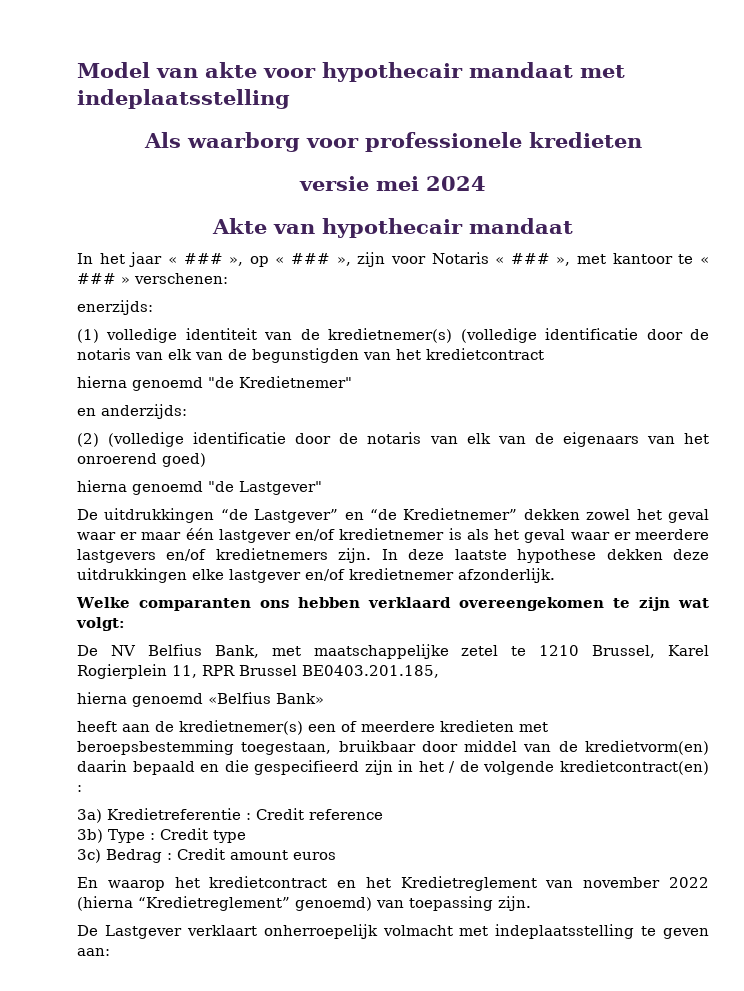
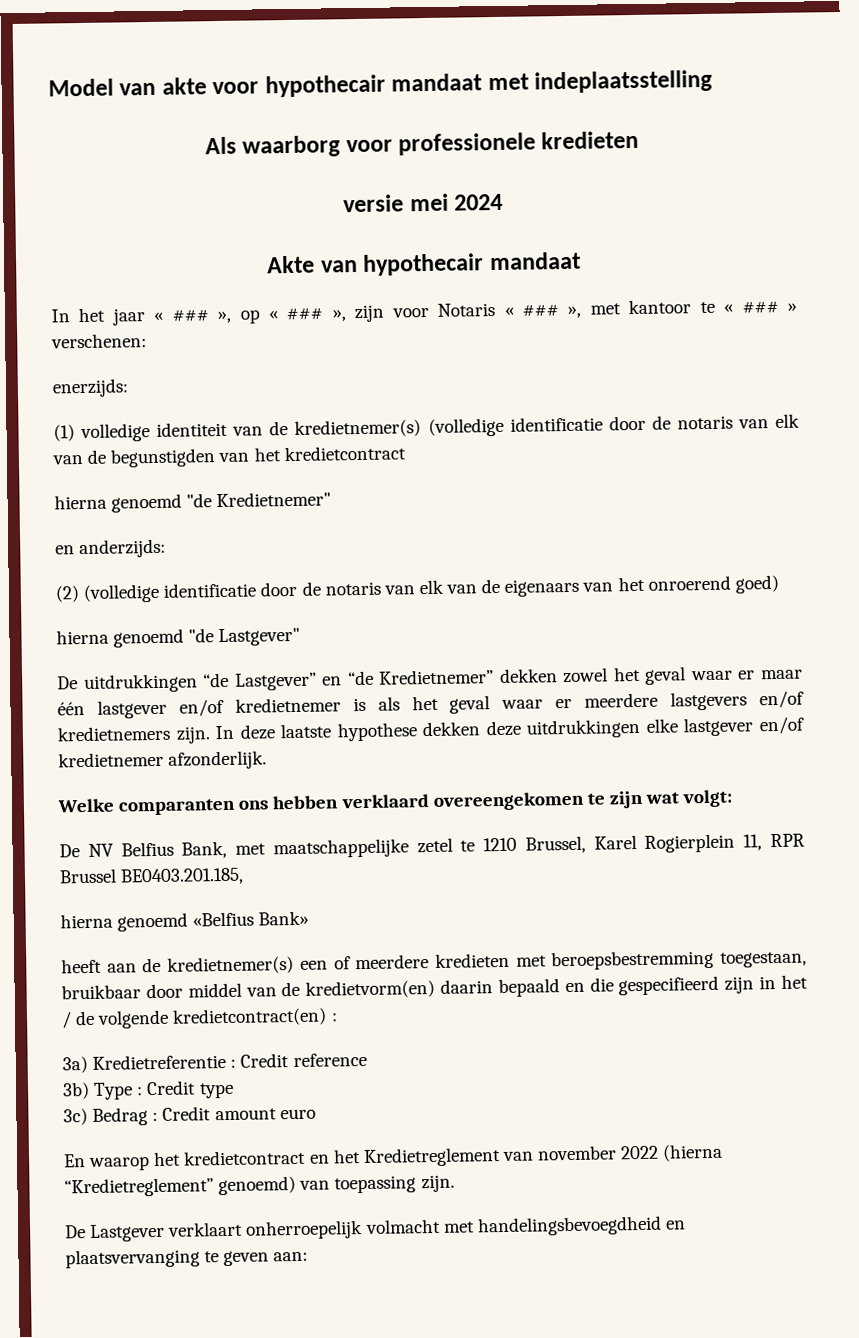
- heeft aan de kredietnemer(s) een of meerdere kredieten met beroepsbestemming toegestaan, bruikbaar door middel van de kredietvorm(en) daarin bepaald en die gespecifieerd zijn in het / de volgende kredietcontract(en) :
+ heeft aan de kredietnemer(s) een of meerdere kredieten met beroepsbestremming toegestaan, bruikbaar door middel van de kredietvorm(en) daarin bepaald en die gespecifieerd zijn in het / de volgende kredietcontract(en) :
- 3c) Bedrag : Credit amount euros
+ 3c) Bedrag : Credit amount euro
- De Lastgever verklaart onherroepelijk volmacht met indeplaatsstelling te geven aan:
+ De Lastgever verklaart onherroepelijk volmacht met handelingsbevoegdheid en plaatsvervanging te geven aan:

